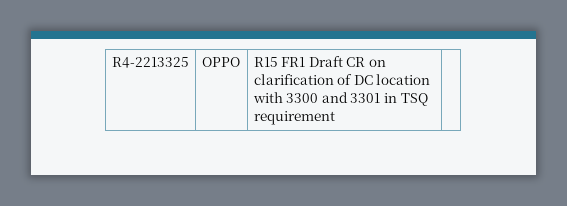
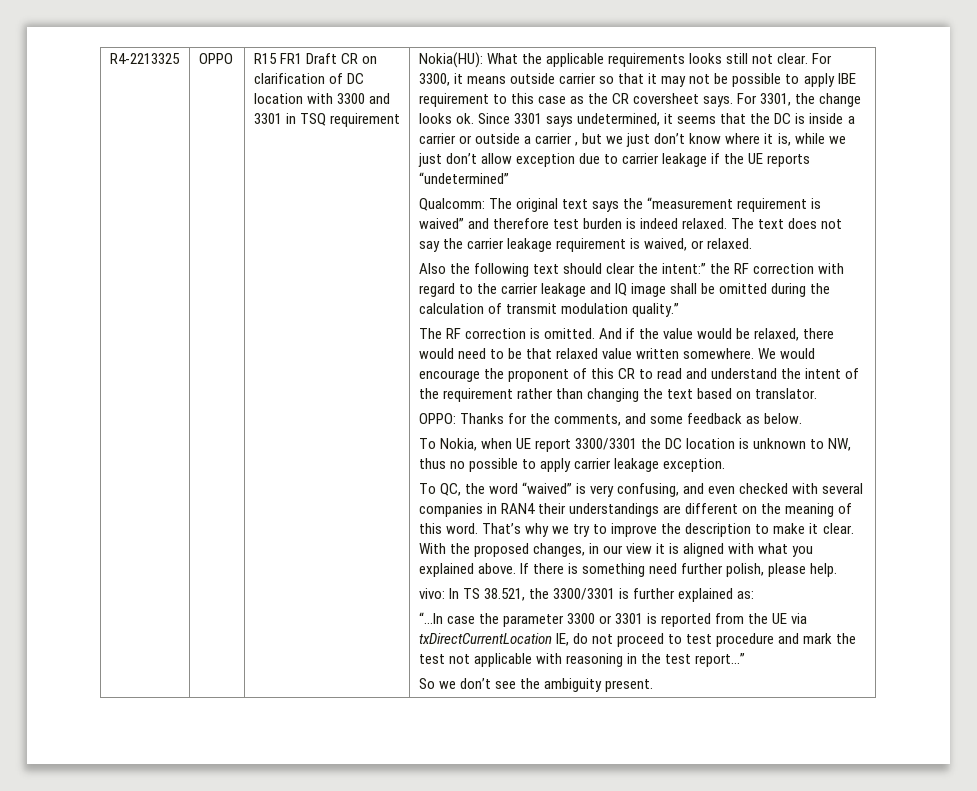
+ Nokia(HU): What the applicable requirements looks still not clear. For 3300, it means outside carrier so that it may not be possible to apply IBE requirement to this case as the CR coversheet says. For 3301, the change looks ok. Since 3301 says undetermined, it seems that the DC is inside a carrier or outside a carrier , but we just don’t know where it is, while we just don’t allow exception due to carrier leakage if the UE reports “undetermined”
+ Qualcomm: The original text says the “measurement requirement is waived” and therefore test burden is indeed relaxed. The text does not say the carrier leakage requirement is waived, or relaxed.
+ Also the following text should clear the intent:” the RF correction with regard to the carrier leakage and IQ image shall be omitted during the calculation of transmit modulation quality.”
+ The RF correction is omitted. And if the value would be relaxed, there would need to be that relaxed value written somewhere. We would encourage the proponent of this CR to read and understand the intent of the requirement rather than changing the text based on translator.
+ OPPO: Thanks for the comments, and some feedback as below.
+ To Nokia, when UE report 3300/3301 the DC location is unknown to NW, thus no possible to apply carrier leakage exception.
+ To QC, the word “waived” is very confusing, and even checked with several companies in RAN4 their understandings are different on the meaning of this word. That’s why we try to improve the description to make it clear. With the proposed changes, in our view it is aligned with what you explained above. If there is something need further polish, please help.
+ vivo: In TS 38.521, the 3300/3301 is further explained as:
+ “…In case the parameter 3300 or 3301 is reported from the UE via txDirectCurrentLocation IE, do not proceed to test procedure and mark the test not applicable with reasoning in the test report…”
+ So we don’t see the ambiguity present.

